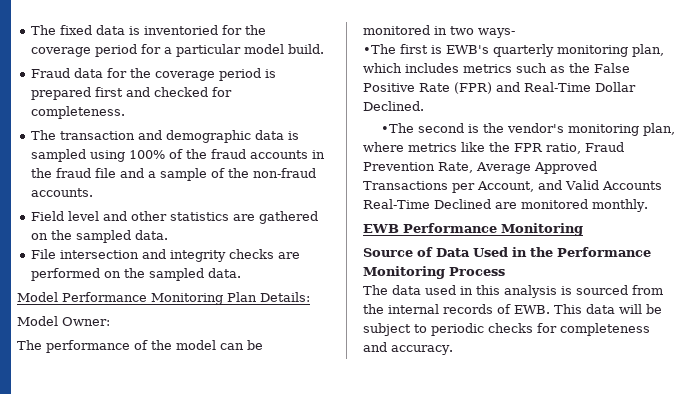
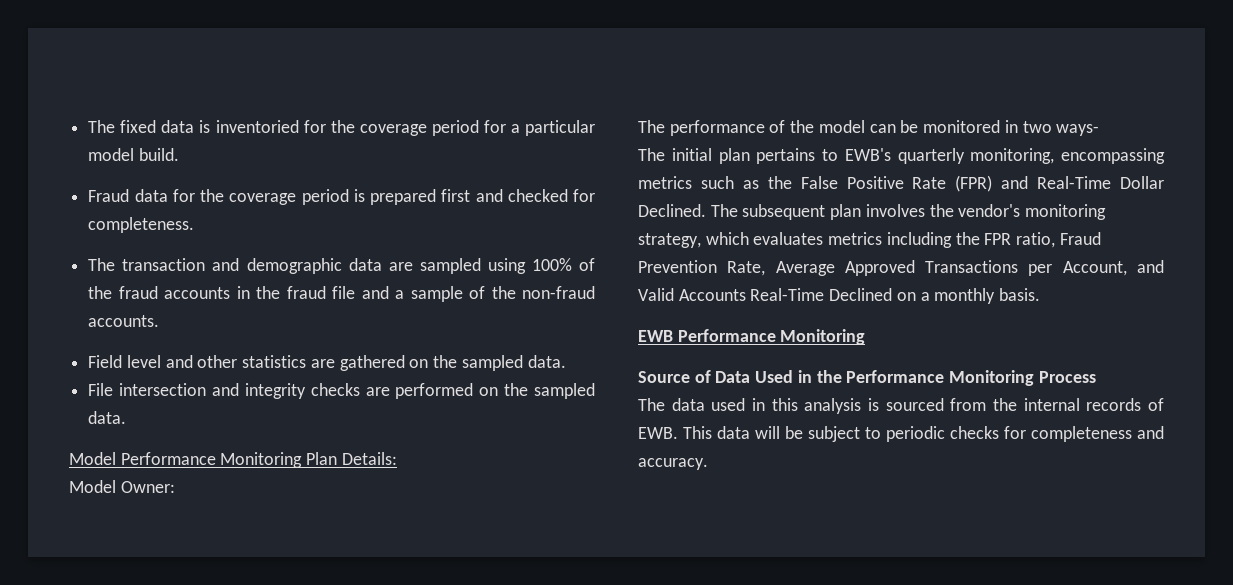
- The transaction and demographic data is sampled using 100% of the fraud accounts in the fraud file and a sample of the non-fraud accounts.
+ The transaction and demographic data are sampled using 100% of the fraud accounts in the fraud file and a sample of the non-fraud accounts.
- •The first is EWB's quarterly monitoring plan, which includes metrics such as the False Positive Rate (FPR) and Real-Time Dollar Declined.
- •The second is the vendor's monitoring plan, where metrics like the FPR ratio, Fraud Prevention Rate, Average Approved Transactions per Account, and Valid Accounts Real-Time Declined are monitored monthly.
+ The initial plan pertains to EWB's quarterly monitoring, encompassing metrics such as the False Positive Rate (FPR) and Real-Time Dollar Declined. The subsequent plan involves the vendor's monitoring strategy, which evaluates metrics including the FPR ratio, Fraud Prevention Rate, Average Approved Transactions per Account, and Valid Accounts Real-Time Declined on a monthly basis.

